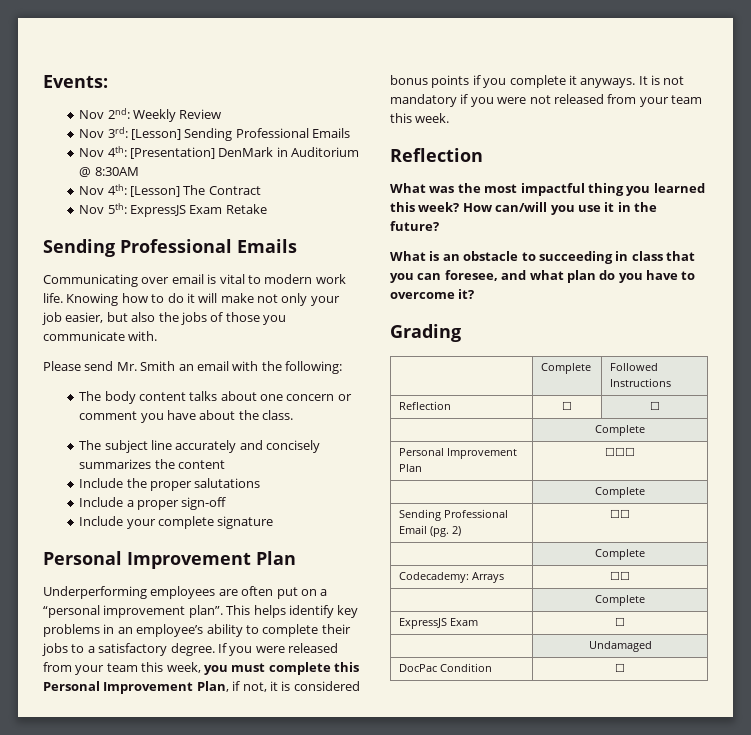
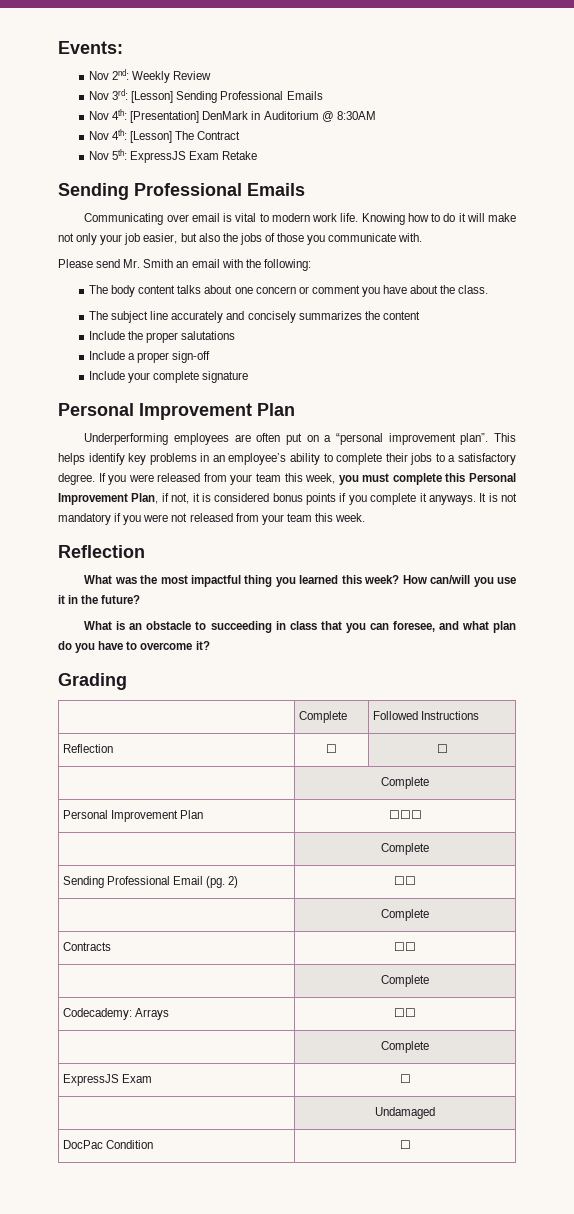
+ Contracts | ☐☐
+ | Complete

